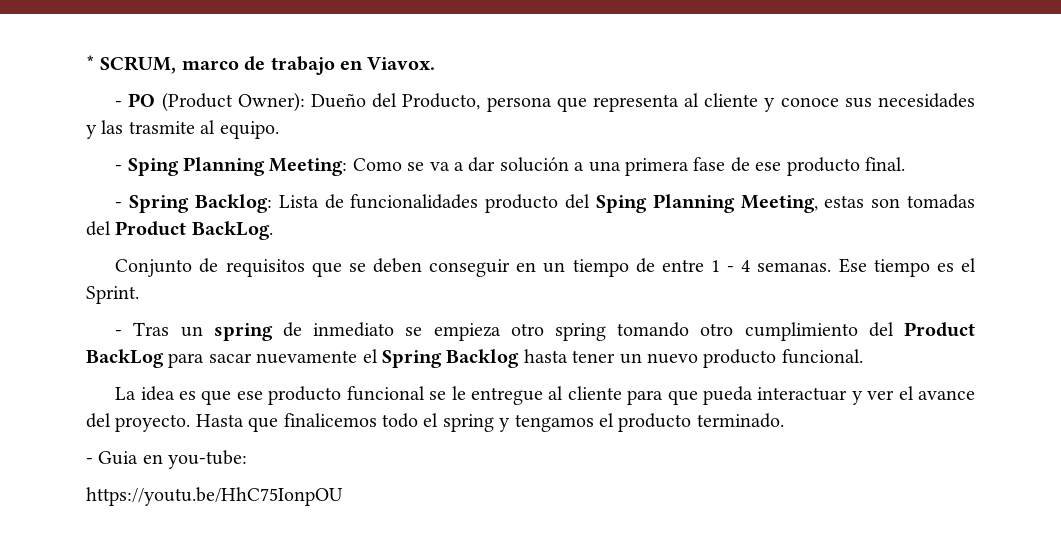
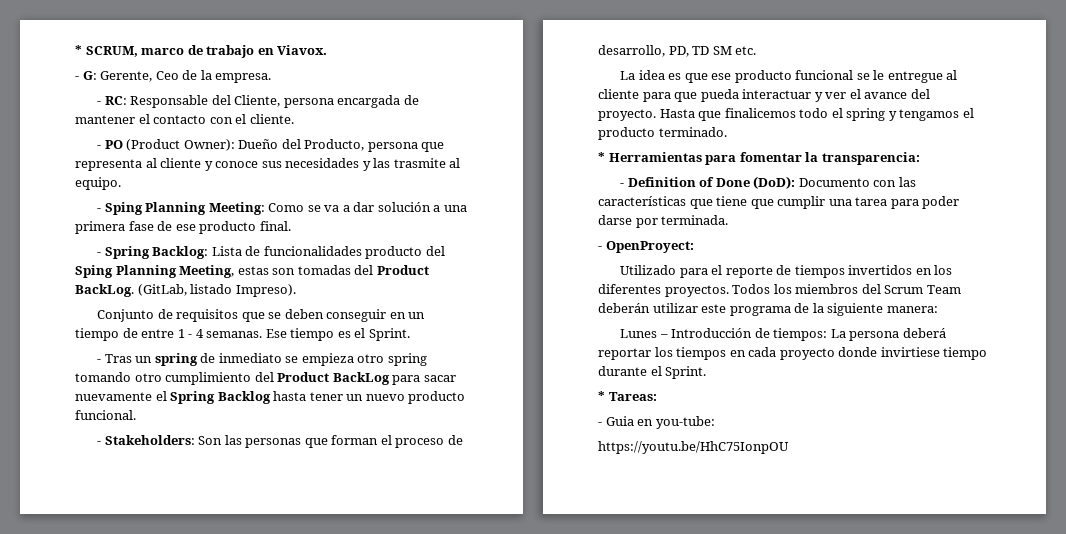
+ - G: Gerente, Ceo de la empresa.
+ - RC: Responsable del Cliente, persona encargada de mantener el contacto con el cliente.
+ (GitLab, listado Impreso).
+ - Stakeholders: Son las personas que forman el proceso de desarrollo, PD, TD SM etc.
+ * Herramientas para fomentar la transparencia:
+ - Definition of Done (DoD): Documento con las características que tiene que cumplir una tarea para poder darse por terminada.
+ - OpenProyect:
+ Utilizado para el reporte de tiempos invertidos en los diferentes proyectos. Todos los miembros del Scrum Team deberán utilizar este programa de la siguiente manera:
+ Lunes – Introducción de tiempos: La persona deberá reportar los tiempos en cada proyecto donde invirtiese tiempo durante el Sprint.
+ * Tareas:

